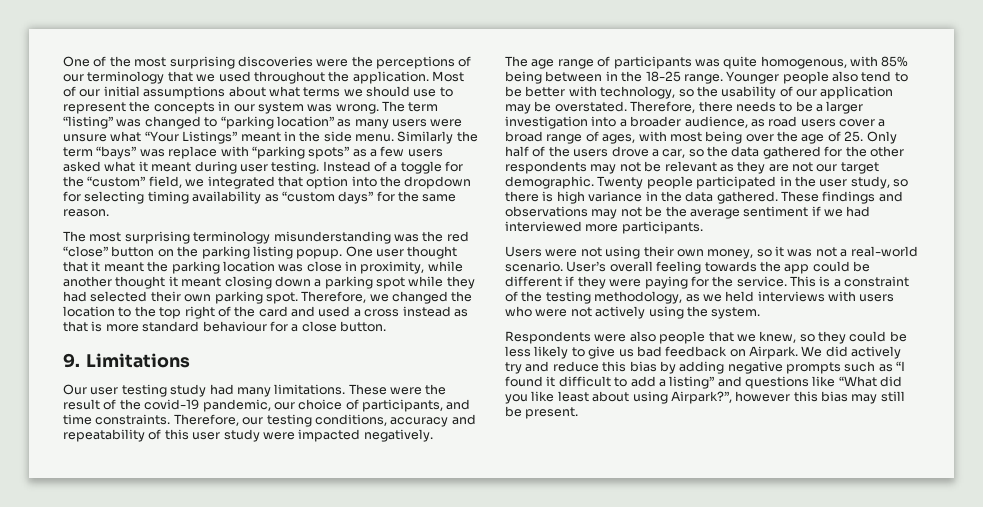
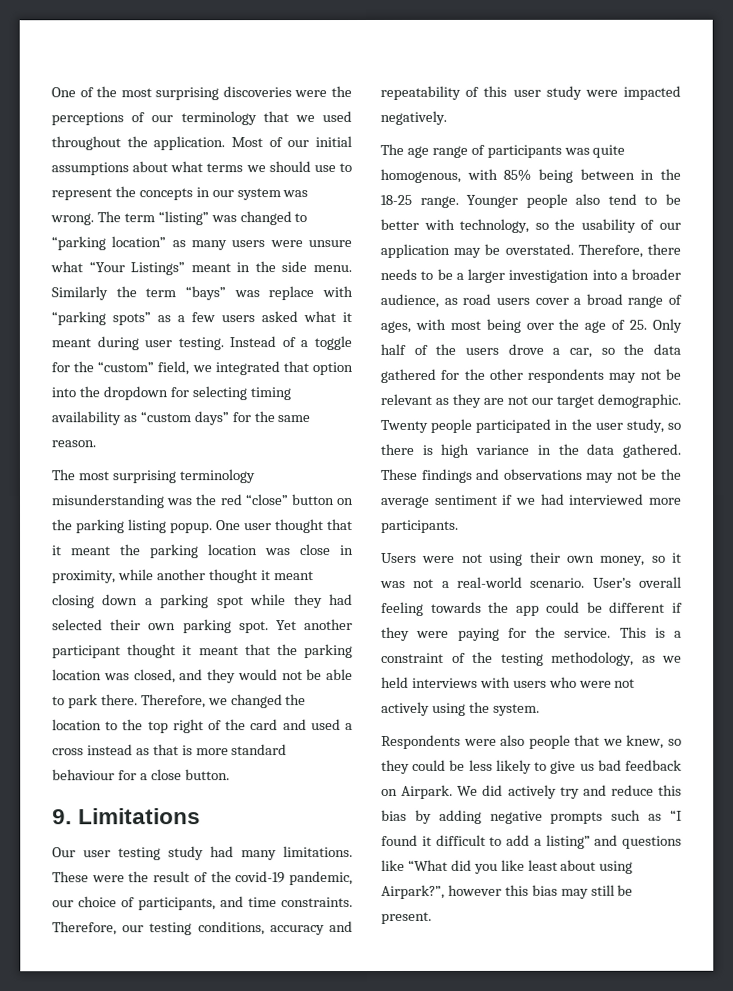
+ Yet another participant thought it meant that the parking location was closed, and they would not be able to park there.

